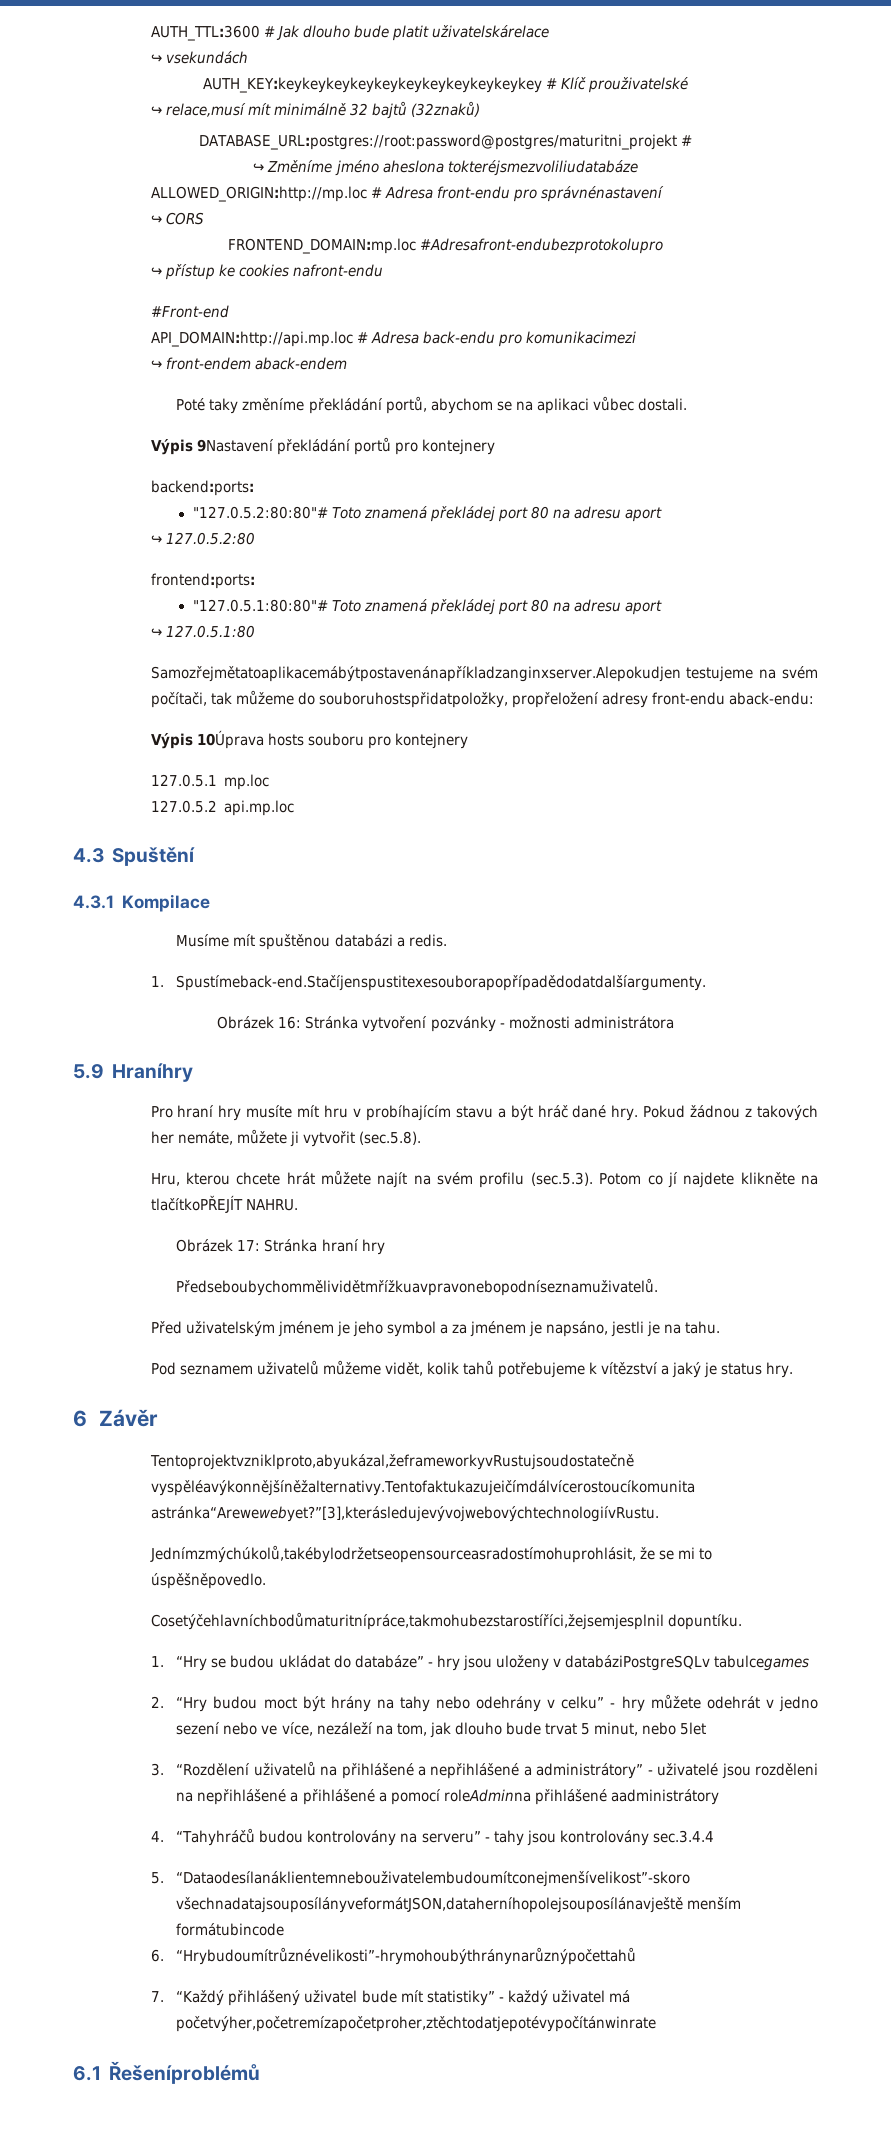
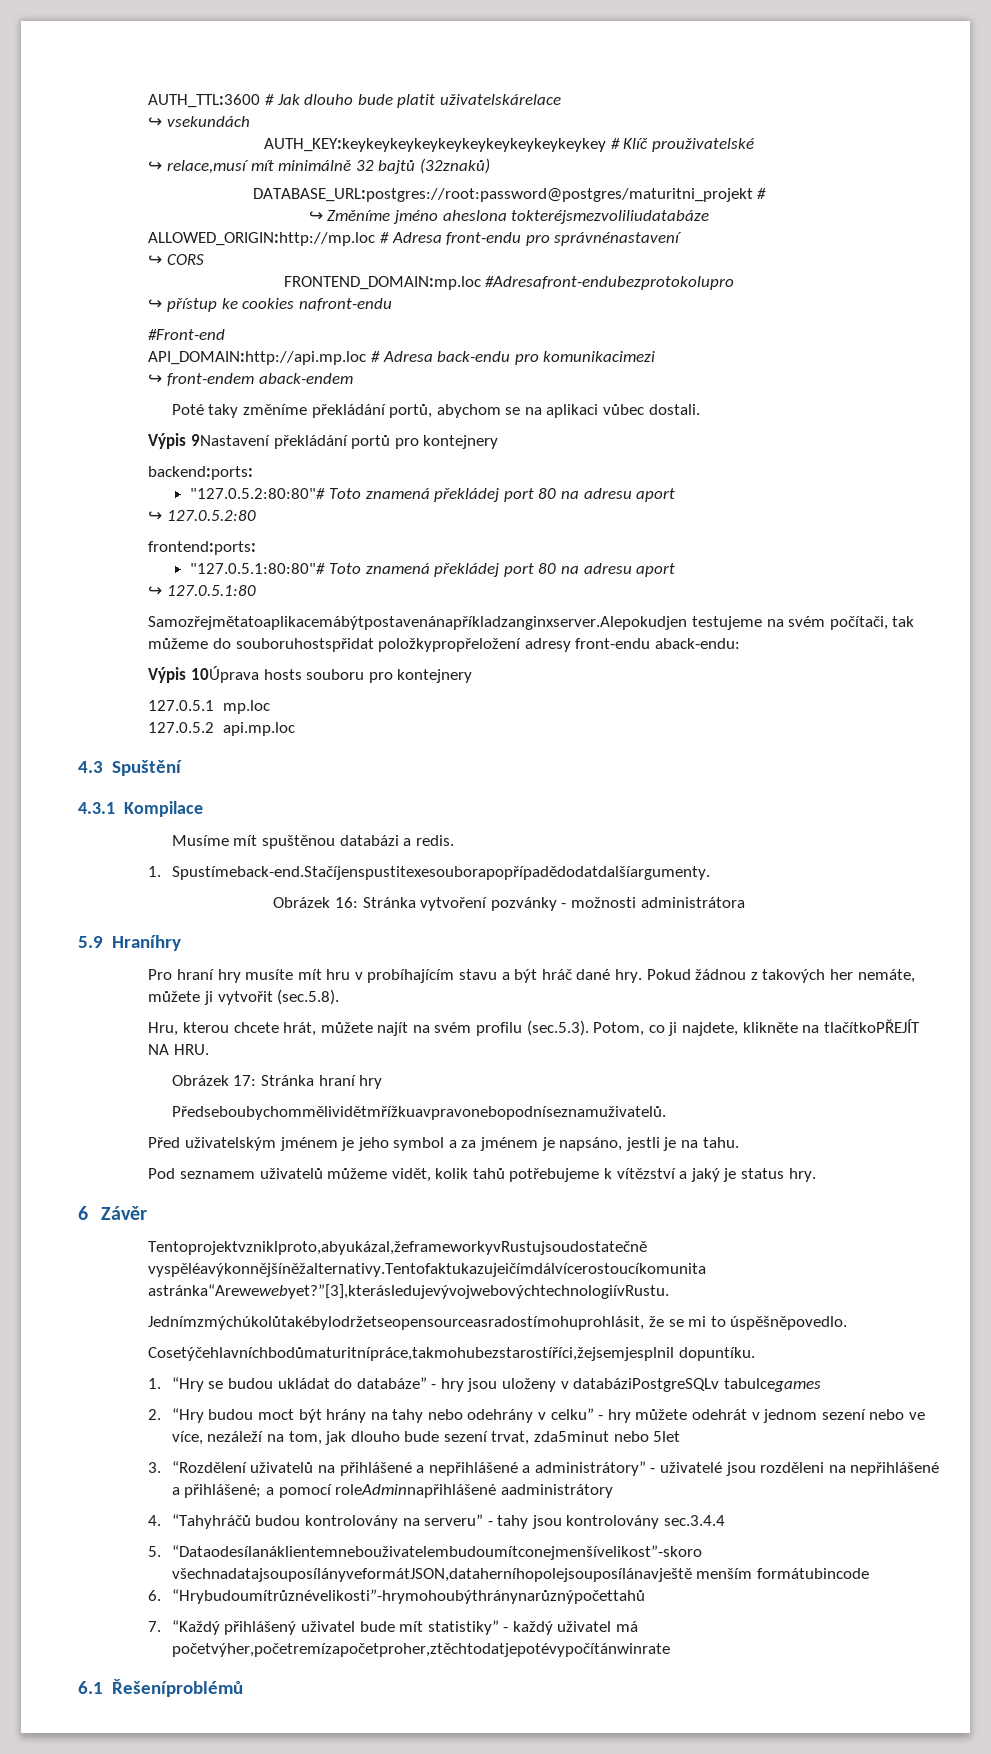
- Samozřejmětatoaplikacemábýtpostavenánapříkladzanginxserver.Alepokudjen testujeme na svém počítači, tak můžeme do souboruhostspřidatpoložky, propřeložení adresy front-endu aback-endu:
+ Samozřejmětatoaplikacemábýtpostavenánapříkladzanginxserver.Alepokudjen testujeme na svém počítači, tak můžeme do souboruhostspřidat položkypropřeložení adresy front-endu aback-endu:
- Hru, kterou chcete hrát můžete najít na svém profilu (sec.5.3). Potom co jí najdete klikněte na tlačítkoPŘEJÍT NAHRU.
+ Hru, kterou chcete hrát, můžete najít na svém profilu (sec.5.3). Potom, co ji najdete, klikněte na tlačítkoPŘEJÍT NA HRU.
- Jednímzmýchúkolů,takébylodržetseopensourceasradostímohuprohlásit, že se mi to úspěšněpovedlo.
+ Jednímzmýchúkolůtakébylodržetseopensourceasradostímohuprohlásit, že se mi to úspěšněpovedlo.
- 2. “Hry budou moct být hrány na tahy nebo odehrány v celku” - hry můžete odehrát v jedno sezení nebo ve více, nezáleží na tom, jak dlouho bude trvat 5 minut, nebo 5let
+ 2. “Hry budou moct být hrány na tahy nebo odehrány v celku” - hry můžete odehrát v jednom sezení nebo ve více, nezáleží na tom, jak dlouho bude sezení trvat, zda5minut nebo 5let
- 3. “Rozdělení uživatelů na přihlášené a nepřihlášené a administrátory” - uživatelé jsou rozděleni na nepřihlášené a přihlášené a pomocí roleAdminna přihlášené aadministrátory
+ 3. “Rozdělení uživatelů na přihlášené a nepřihlášené a administrátory” - uživatelé jsou rozděleni na nepřihlášené a přihlášené; a pomocí roleAdminnapřihlášené aadministrátory

